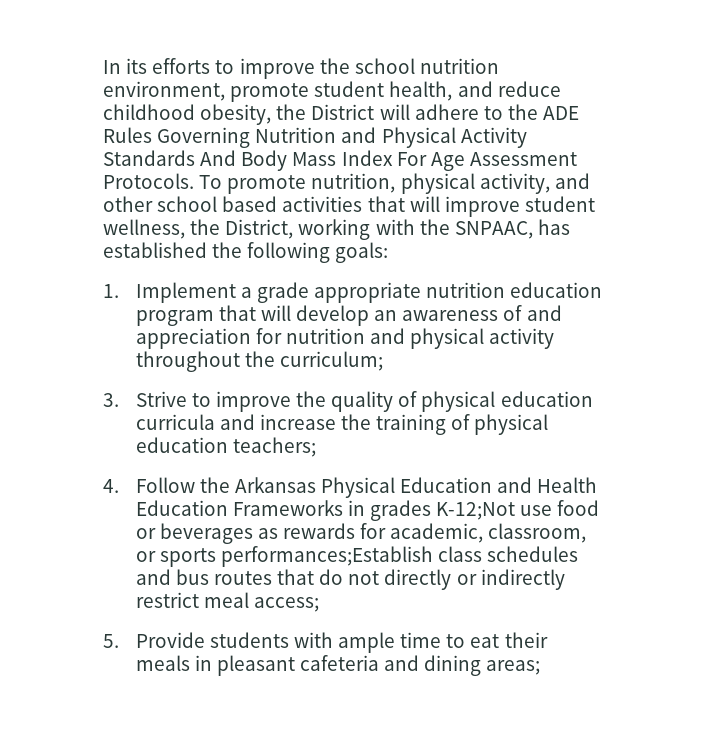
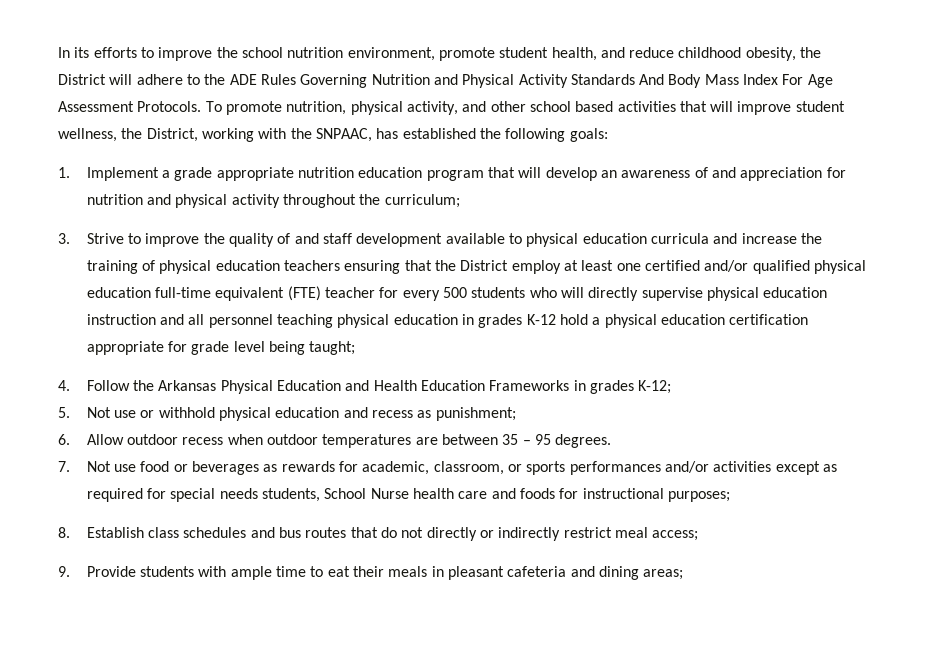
- 3. Strive to improve the quality of physical education curricula and increase the training of physical education teachers;
+ 3. Strive to improve the quality of and staff development available to physical education curricula and increase the training of physical education teachers ensuring that the District employ at least one certified and/or qualified physical education full-time equivalent (FTE) teacher for every 500 students who will directly supervise physical education instruction and all personnel teaching physical education in grades K-12 hold a physical education certification appropriate for grade level being taught;
- 4. Follow the Arkansas Physical Education and Health Education Frameworks in grades K-12;Not use food or beverages as rewards for academic, classroom, or sports performances;Establish class schedules and bus routes that do not directly or indirectly restrict meal access;
+ 4. Follow the Arkansas Physical Education and Health Education Frameworks in grades K-12;
+ 5. Not use or withhold physical education and recess as punishment;
+ 6. Allow outdoor recess when outdoor temperatures are between 35 – 95 degrees.
+ 7. Not use food or beverages as rewards for academic, classroom, or sports performances and/or activities except as required for special needs students, School Nurse health care and foods for instructional purposes;
+ 8. Establish class schedules and bus routes that do not directly or indirectly restrict meal access;
- 5. Provide students with ample time to eat their meals in pleasant cafeteria and dining areas;
+ 9. Provide students with ample time to eat their meals in pleasant cafeteria and dining areas;

